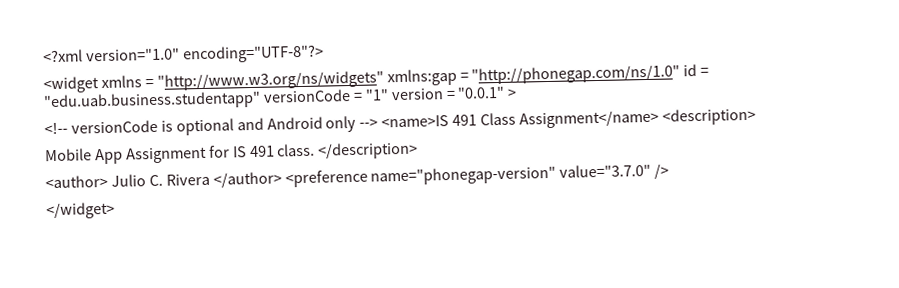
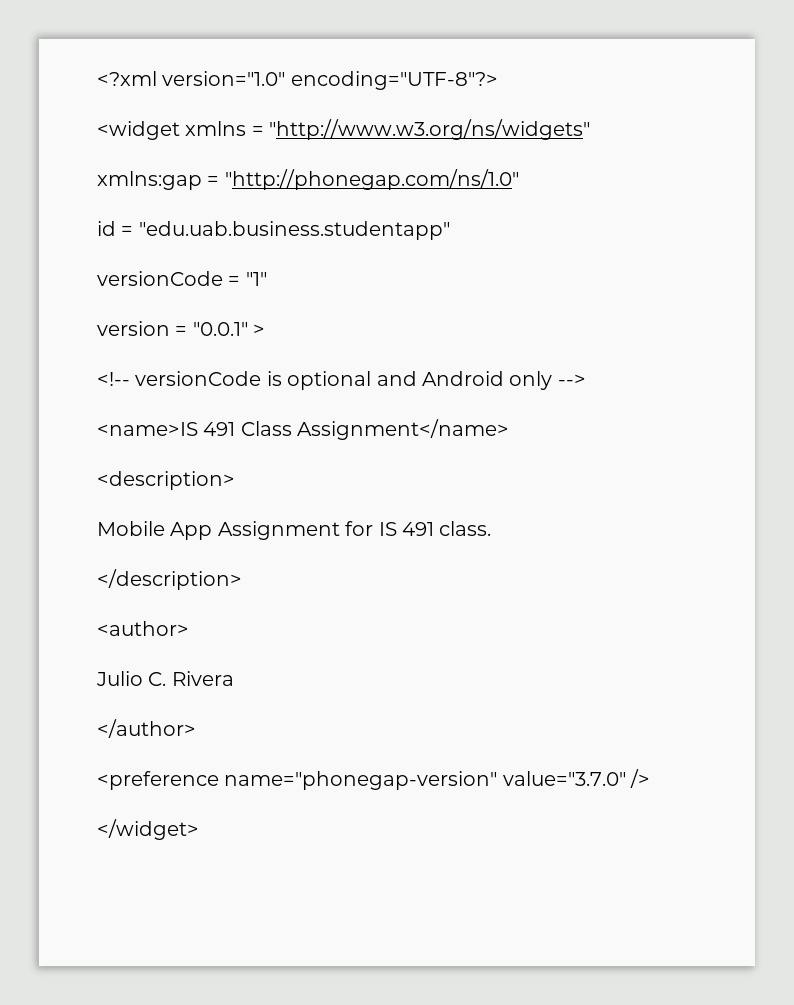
- <widget xmlns = "http://www.w3.org/ns/widgets" xmlns:gap = "http://phonegap.com/ns/1.0" id = "edu.uab.business.studentapp" versionCode = "1" version = "0.0.1" >
+ <widget xmlns = "http://www.w3.org/ns/widgets"
+ xmlns:gap = "http://phonegap.com/ns/1.0"
+ id = "edu.uab.business.studentapp"
+ versionCode = "1"
+ version = "0.0.1" >
- <!-- versionCode is optional and Android only --> <name>IS 491 Class Assignment</name> <description>
+ <!-- versionCode is optional and Android only -->
+ <name>IS 491 Class Assignment</name>
+ <description>
- Mobile App Assignment for IS 491 class. </description>
+ Mobile App Assignment for IS 491 class.
+ </description>
- <author> Julio C. Rivera </author> <preference name="phonegap-version" value="3.7.0" />
+ <author>
+ Julio C. Rivera
+ </author>
+ <preference name="phonegap-version" value="3.7.0" />

